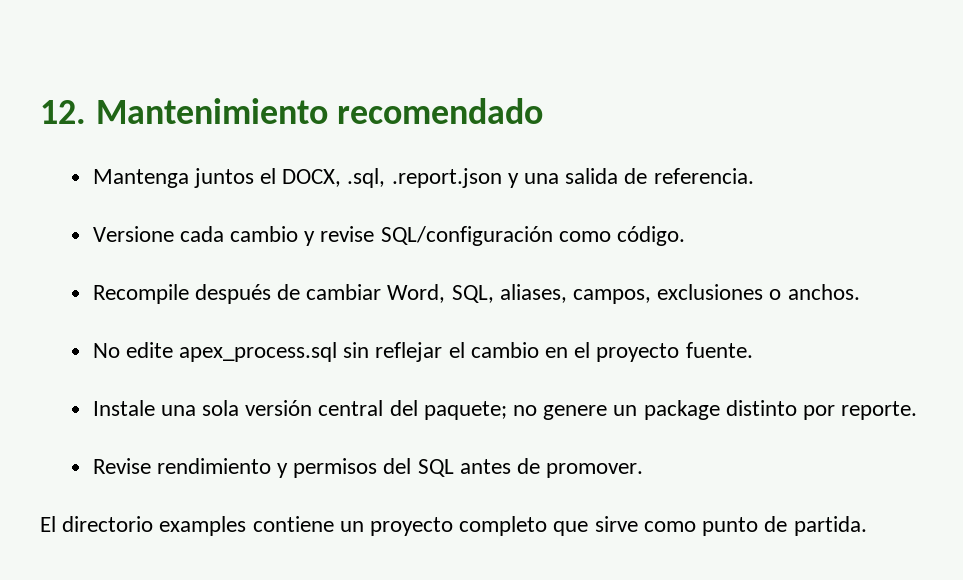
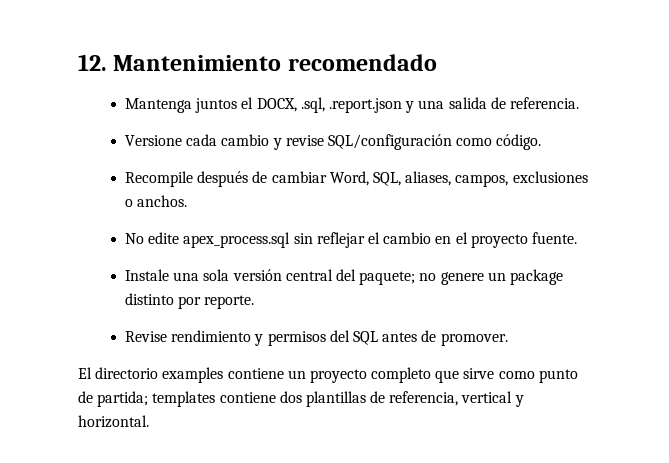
- El directorio examples contiene un proyecto completo que sirve como punto de partida.
+ El directorio examples contiene un proyecto completo que sirve como punto de partida; templates contiene dos plantillas de referencia, vertical y horizontal.

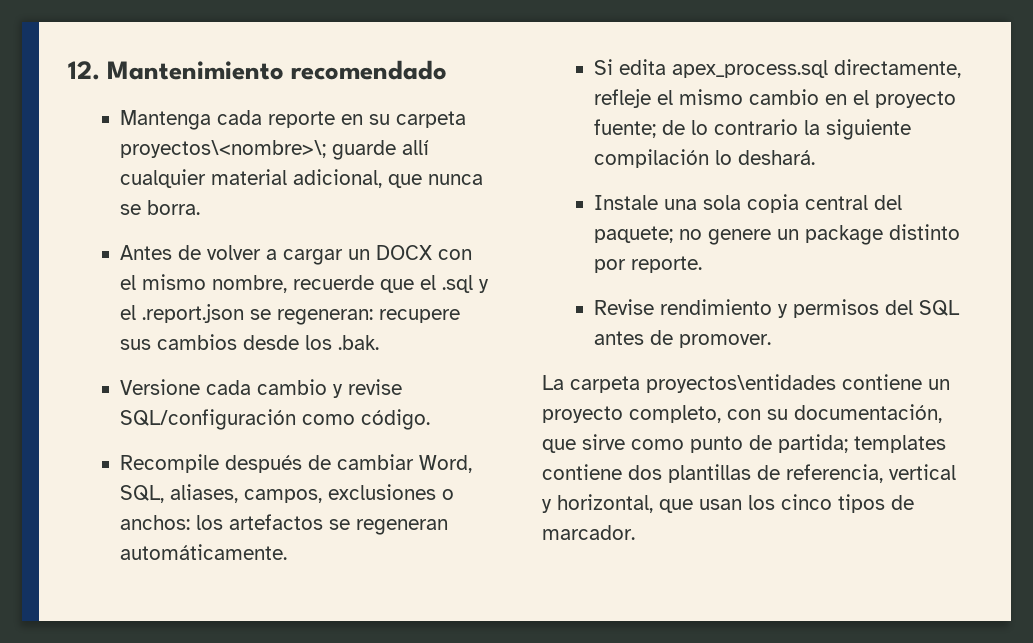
- Mantenga juntos el DOCX, .sql, .report.json y una salida de referencia.
+ Mantenga cada reporte en su carpeta proyectos\<nombre>\; guarde allí cualquier material adicional, que nunca se borra.
+ Antes de volver a cargar un DOCX con el mismo nombre, recuerde que el .sql y el .report.json se regeneran: recupere sus cambios desde los .bak.
- Recompile después de cambiar Word, SQL, aliases, campos, exclusiones o anchos.
- No edite apex_process.sql sin reflejar el cambio en el proyecto fuente.
+ Recompile después de cambiar Word, SQL, aliases, campos, exclusiones o anchos: los artefactos se regeneran automáticamente.
+ Si edita apex_process.sql directamente, refleje el mismo cambio en el proyecto fuente; de lo contrario la siguiente compilación lo deshará.
- Instale una sola versión central del paquete; no genere un package distinto por reporte.
+ Instale una sola copia central del paquete; no genere un package distinto por reporte.
- El directorio examples contiene un proyecto completo que sirve como punto de partida; templates contiene dos plantillas de referencia, vertical y horizontal.
+ La carpeta proyectos\entidades contiene un proyecto completo, con su documentación, que sirve como punto de partida; templates contiene dos plantillas de referencia, vertical y horizontal, que usan los cinco tipos de marcador.

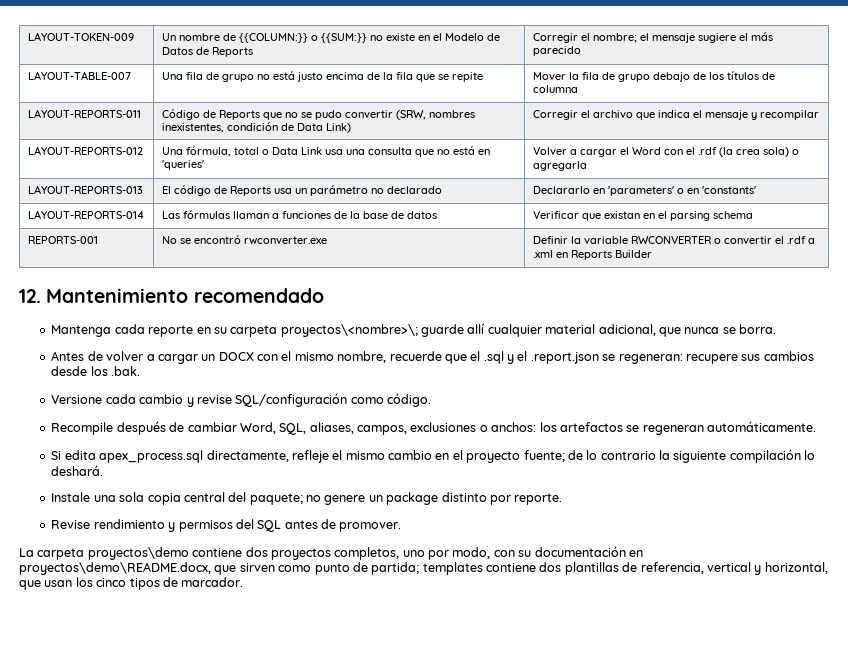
+ LAYOUT-TOKEN-009 | Un nombre de {{COLUMN:}} o {{SUM:}} no existe en el Modelo de Datos de Reports | Corregir el nombre; el mensaje sugiere el más parecido
+ LAYOUT-TABLE-007 | Una fila de grupo no está justo encima de la fila que se repite | Mover la fila de grupo debajo de los títulos de columna
+ LAYOUT-REPORTS-011 | Código de Reports que no se pudo convertir (SRW, nombres inexistentes, condición de Data Link) | Corregir el archivo que indica el mensaje y recompilar
+ LAYOUT-REPORTS-012 | Una fórmula, total o Data Link usa una consulta que no está en 'queries' | Volver a cargar el Word con el .rdf (la crea sola) o agregarla
+ LAYOUT-REPORTS-013 | El código de Reports usa un parámetro no declarado | Declararlo en 'parameters' o en 'constants'
+ LAYOUT-REPORTS-014 | Las fórmulas llaman a funciones de la base de datos | Verificar que existan en el parsing schema
+ REPORTS-001 | No se encontró rwconverter.exe | Definir la variable RWCONVERTER o convertir el .rdf a .xml en Reports Builder
- La carpeta proyectos\entidades contiene un proyecto completo, con su documentación, que sirve como punto de partida; templates contiene dos plantillas de referencia, vertical y horizontal, que usan los cinco tipos de marcador.
+ La carpeta proyectos\demo contiene dos proyectos completos, uno por modo, con su documentación en proyectos\demo\README.docx, que sirven como punto de partida; templates contiene dos plantillas de referencia, vertical y horizontal, que usan los cinco tipos de marcador.

